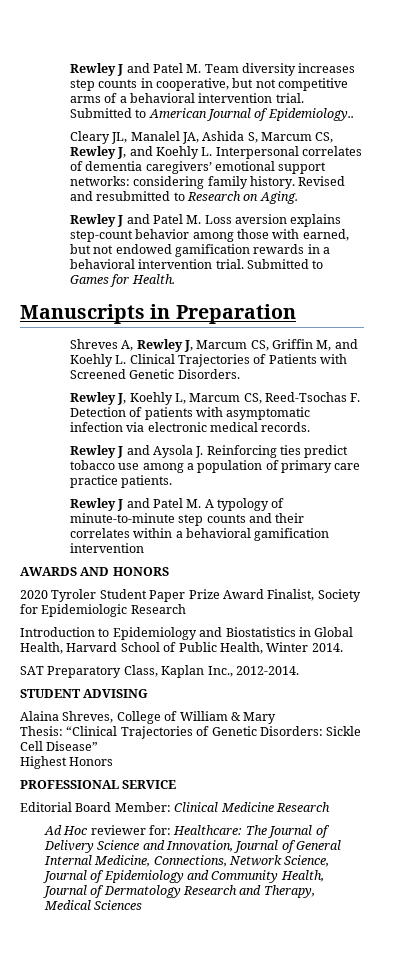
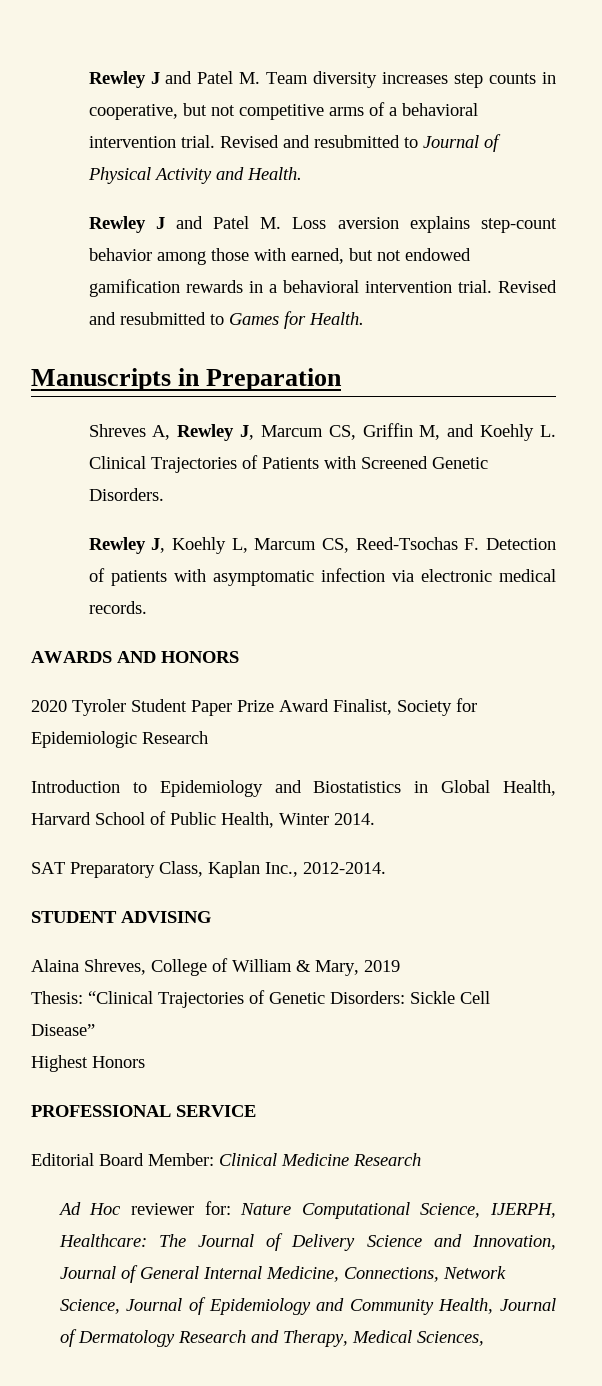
- Submitted to American Journal of Epidemiology..
- Cleary JL, Manalel JA, Ashida S, Marcum CS, Rewley J, and Koehly L. Interpersonal correlates of dementia caregivers’ emotional support networks: considering family history. Revised and resubmitted to Research on Aging.
+ Revised and resubmitted to Journal of Physical Activity and Health.
- Submitted to Games for Health.
+ Revised and resubmitted to Games for Health.
- Rewley J and Aysola J. Reinforcing ties predict tobacco use among a population of primary care practice patients.
- Rewley J and Patel M. A typology of minute-to-minute step counts and their correlates within a behavioral gamification intervention
- Alaina Shreves, College of William & Mary
+ Alaina Shreves, College of William & Mary, 2019
- Ad Hoc reviewer for: Healthcare: The Journal of Delivery Science and Innovation, Journal of General Internal Medicine, Connections, Network Science, Journal of Epidemiology and Community Health, Journal of Dermatology Research and Therapy, Medical Sciences
+ Ad Hoc reviewer for: Nature Computational Science, IJERPH, Healthcare: The Journal of Delivery Science and Innovation, Journal of General Internal Medicine, Connections, Network Science, Journal of Epidemiology and Community Health, Journal of Dermatology Research and Therapy, Medical Sciences,

